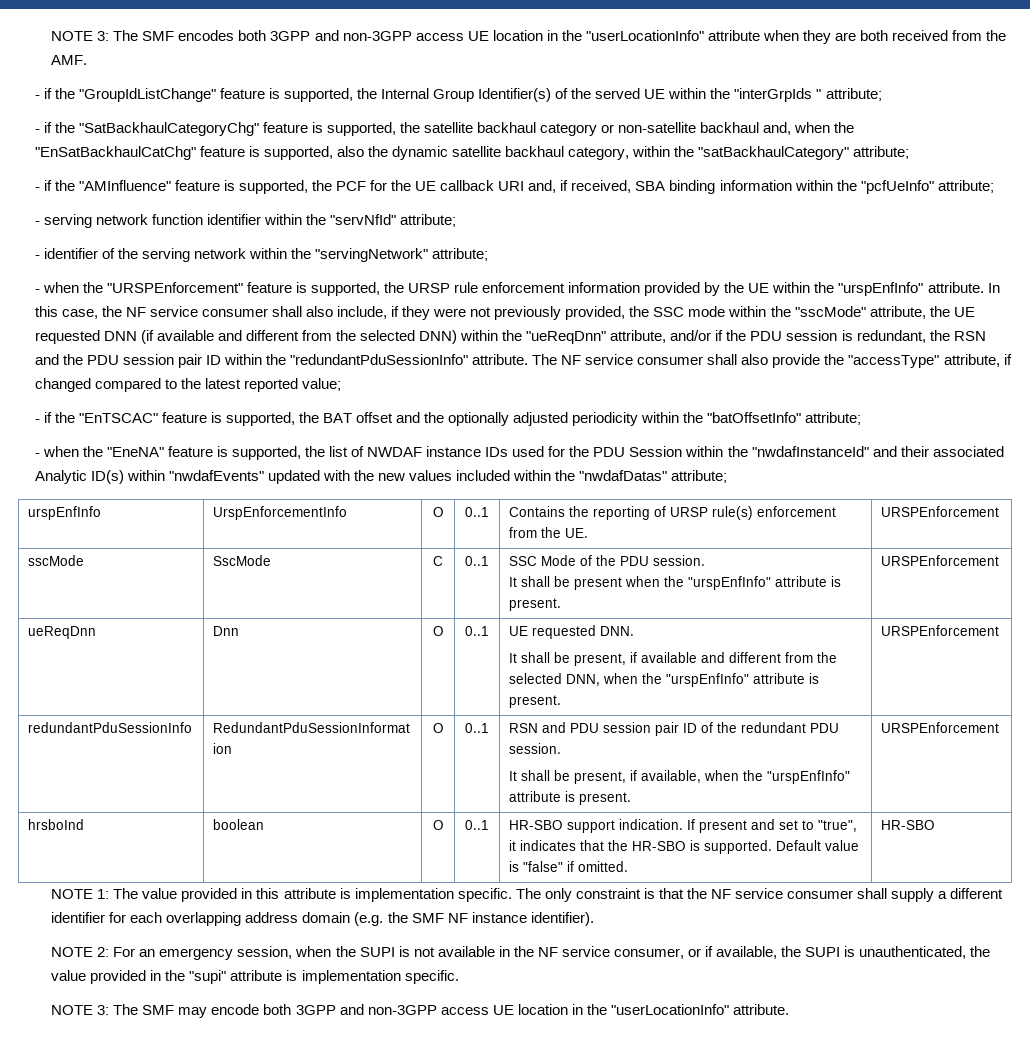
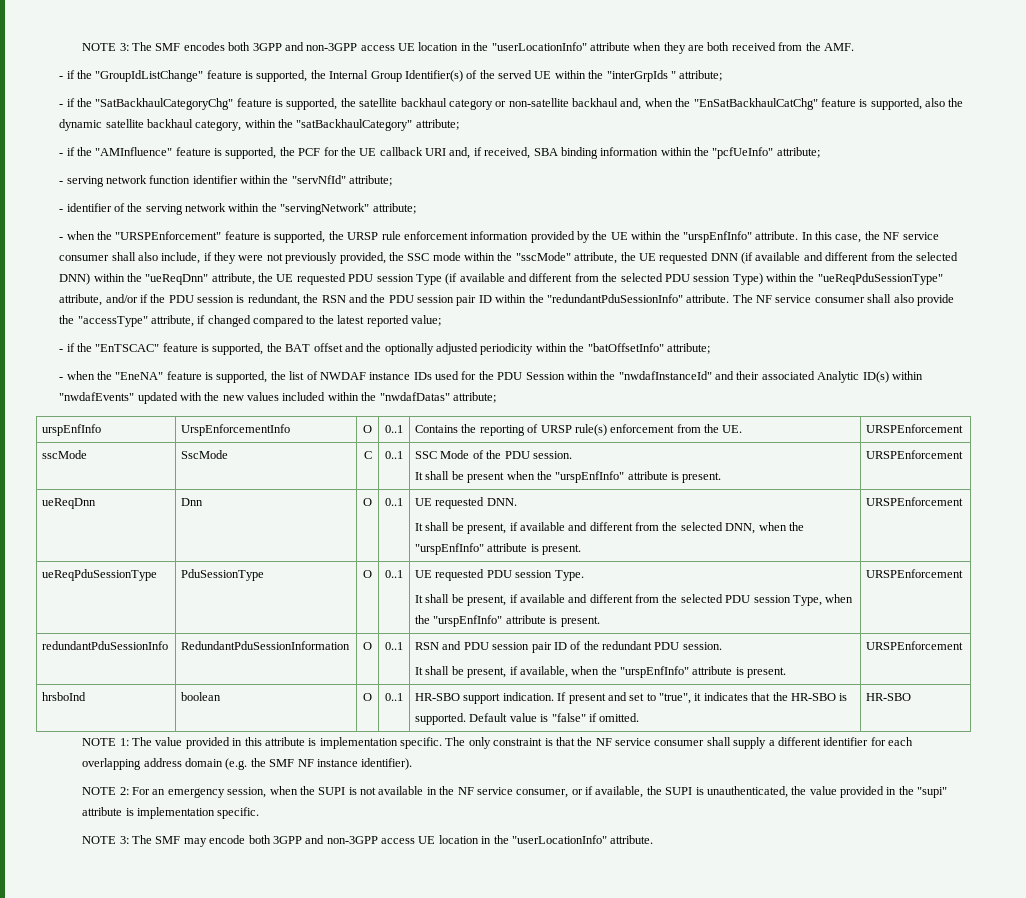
- In this case, the NF service consumer shall also include, if they were not previously provided, the SSC mode within the "sscMode" attribute, the UE requested DNN (if available and different from the selected DNN) within the "ueReqDnn" attribute, and/or if the PDU session is redundant, the RSN and the PDU session pair ID within the "redundantPduSessionInfo" attribute.
+ In this case, the NF service consumer shall also include, if they were not previously provided, the SSC mode within the "sscMode" attribute, the UE requested DNN (if available and different from the selected DNN) within the "ueReqDnn" attribute, the UE requested PDU session Type (if available and different from the selected PDU session Type) within the "ueReqPduSessionType" attribute, and/or if the PDU session is redundant, the RSN and the PDU session pair ID within the "redundantPduSessionInfo" attribute.
+ ueReqPduSessionType | PduSessionType | O | 0..1 | UE requested PDU session Type.
+ It shall be present, if available and different from the selected PDU session Type, when the "urspEnfInfo" attribute is present. | URSPEnforcement

